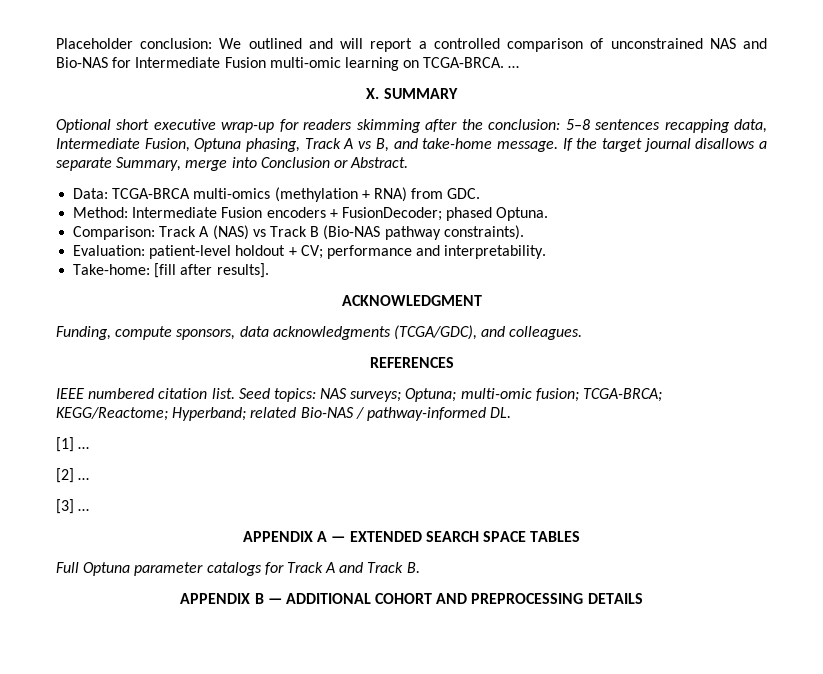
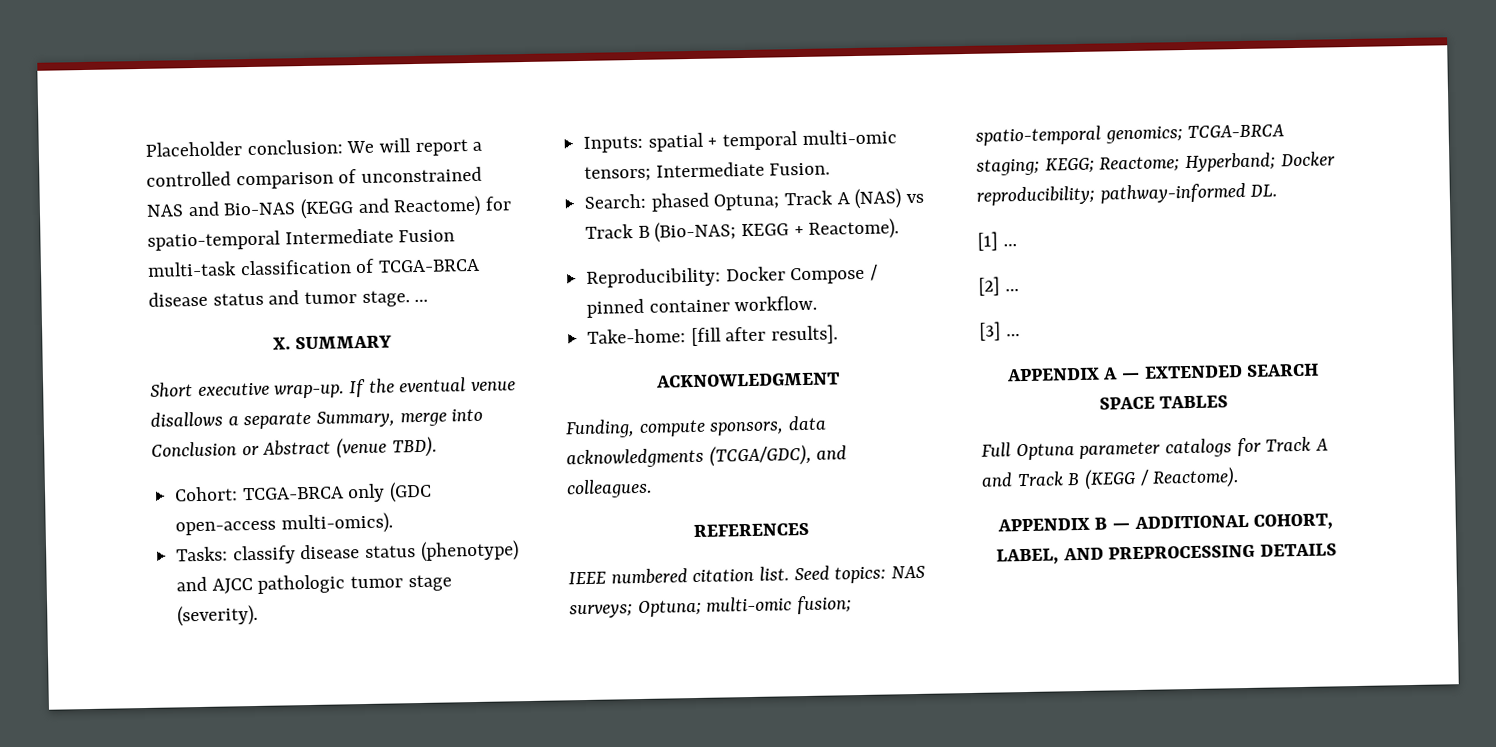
- Placeholder conclusion: We outlined and will report a controlled comparison of unconstrained NAS and Bio-NAS for Intermediate Fusion multi-omic learning on TCGA-BRCA. …
+ Placeholder conclusion: We will report a controlled comparison of unconstrained NAS and Bio-NAS (KEGG and Reactome) for spatio-temporal Intermediate Fusion multi-task classification of TCGA-BRCA disease status and tumor stage. …
  X. SUMMARY
- Optional short executive wrap-up for readers skimming after the conclusion: 5–8 sentences recapping data, Intermediate Fusion, Optuna phasing, Track A vs B, and take-home message. If the target journal disallows a separate Summary, merge into Conclusion or Abstract.
- Data: TCGA-BRCA multi-omics (methylation + RNA) from GDC.
- Method: Intermediate Fusion encoders + FusionDecoder; phased Optuna.
- Comparison: Track A (NAS) vs Track B (Bio-NAS pathway constraints).
- Evaluation: patient-level holdout + CV; performance and interpretability.
+ Short executive wrap-up. If the eventual venue disallows a separate Summary, merge into Conclusion or Abstract (venue TBD).
+ Cohort: TCGA-BRCA only (GDC open-access multi-omics).
+ Tasks: classify disease status (phenotype) and AJCC pathologic tumor stage (severity).
+ Inputs: spatial + temporal multi-omic tensors; Intermediate Fusion.
+ Search: phased Optuna; Track A (NAS) vs Track B (Bio-NAS; KEGG + Reactome).
+ Reproducibility: Docker Compose / pinned container workflow.
- Seed topics: NAS surveys; Optuna; multi-omic fusion; TCGA-BRCA; KEGG/Reactome; Hyperband; related Bio-NAS / pathway-informed DL.
+ Seed topics: NAS surveys; Optuna; multi-omic fusion; spatio-temporal genomics; TCGA-BRCA staging; KEGG; Reactome; Hyperband; Docker reproducibility; pathway-informed DL.
- Full Optuna parameter catalogs for Track A and Track B.
+ Full Optuna parameter catalogs for Track A and Track B (KEGG / Reactome).
- APPENDIX B — ADDITIONAL COHORT AND PREPROCESSING DETAILS
+ APPENDIX B — ADDITIONAL COHORT, LABEL, AND PREPROCESSING DETAILS

